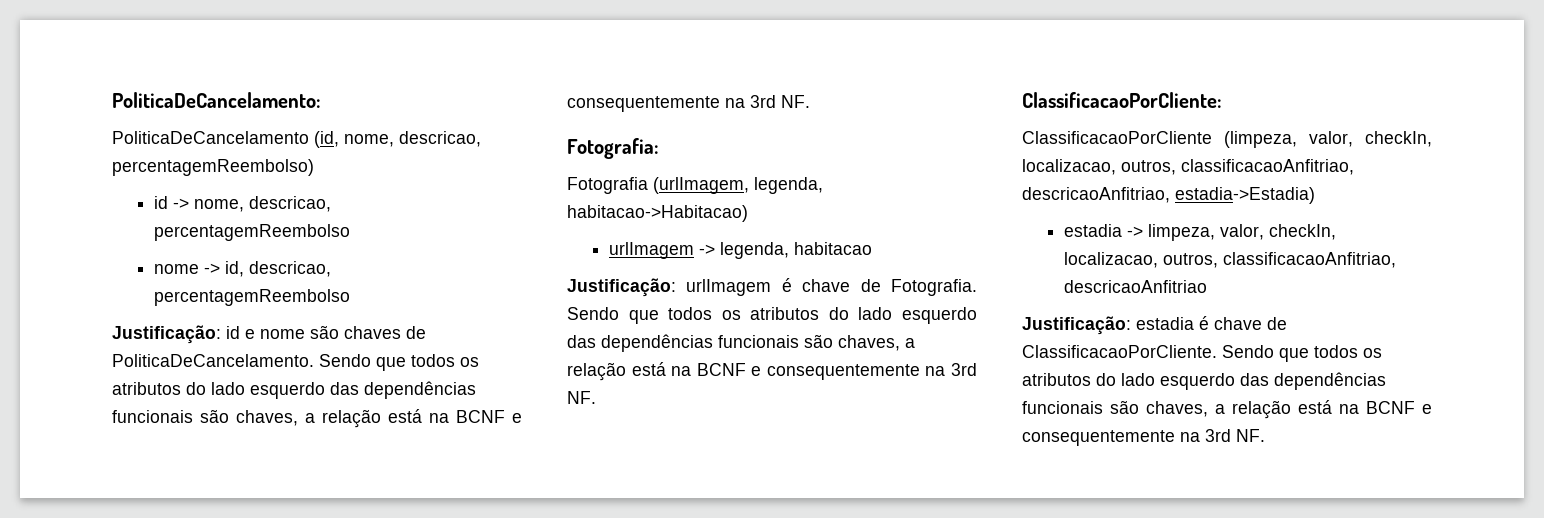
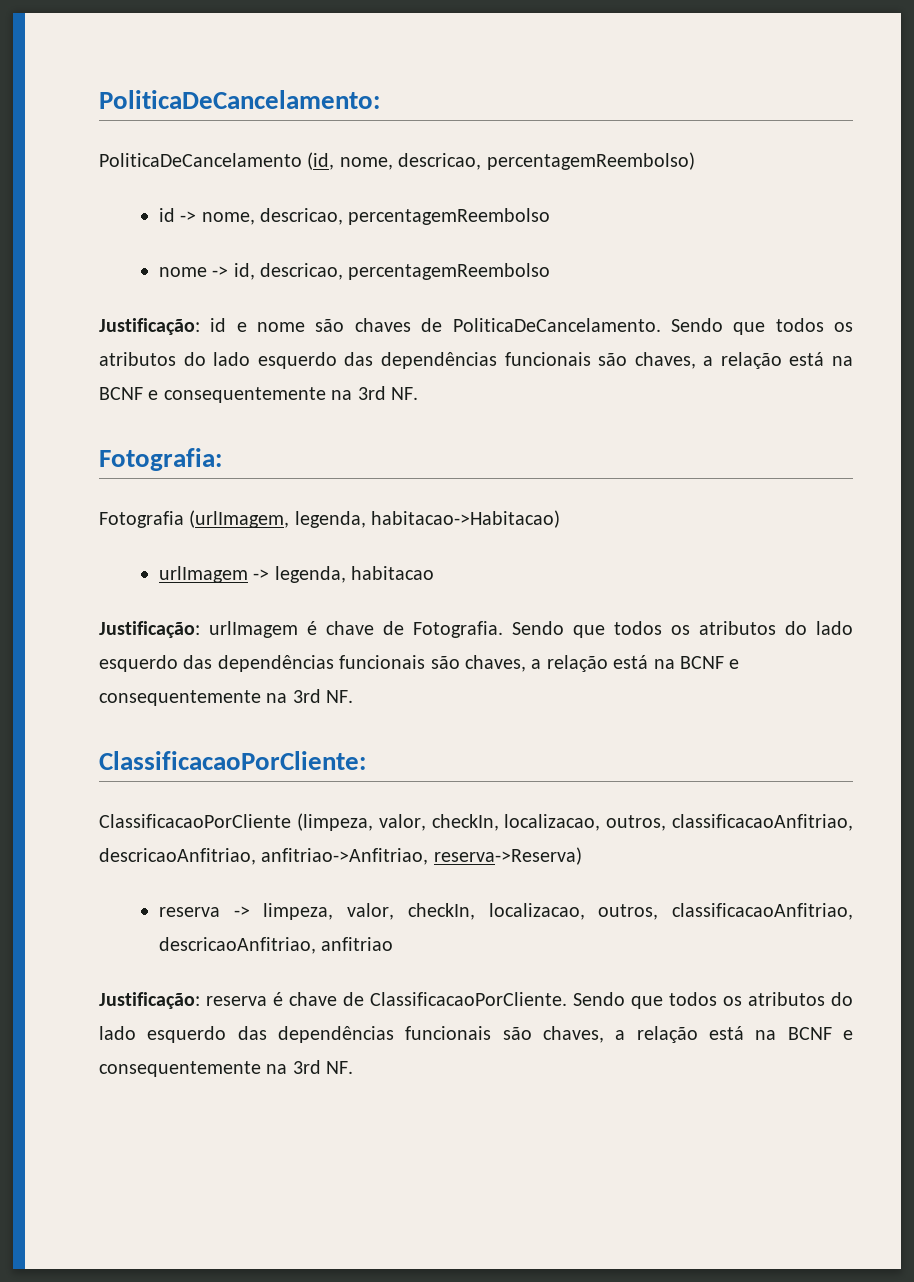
- ClassificacaoPorCliente (limpeza, valor, checkIn, localizacao, outros, classificacaoAnfitriao, descricaoAnfitriao, estadia->Estadia)
- estadia -> limpeza, valor, checkIn, localizacao, outros, classificacaoAnfitriao, descricaoAnfitriao
- Justificação: estadia é chave de ClassificacaoPorCliente.
+ ClassificacaoPorCliente (limpeza, valor, checkIn, localizacao, outros, classificacaoAnfitriao, descricaoAnfitriao, anfitriao->Anfitriao, reserva->Reserva)
+ reserva -> limpeza, valor, checkIn, localizacao, outros, classificacaoAnfitriao, descricaoAnfitriao, anfitriao
+ Justificação: reserva é chave de ClassificacaoPorCliente.

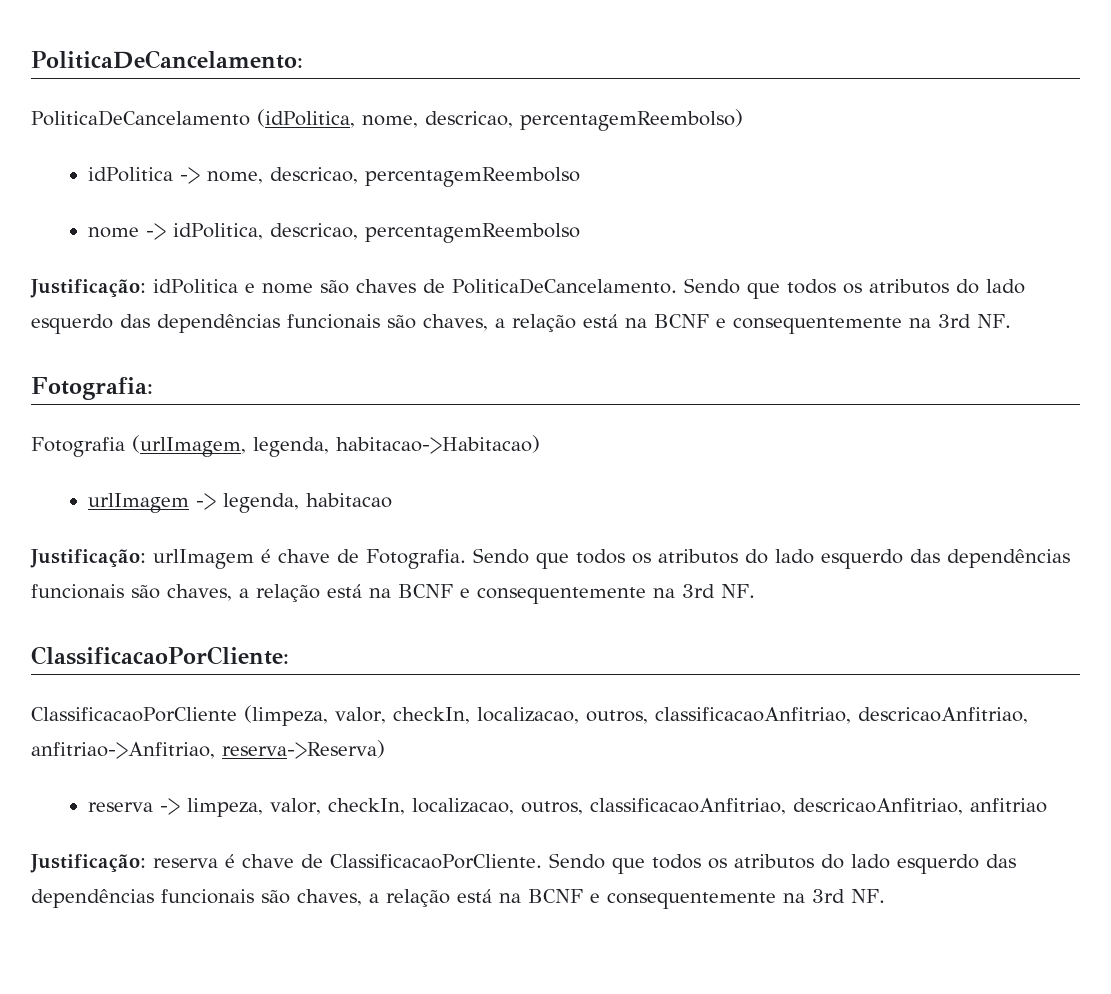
- PoliticaDeCancelamento (id, nome, descricao, percentagemReembolso)
+ PoliticaDeCancelamento (idPolitica, nome, descricao, percentagemReembolso)
- id -> nome, descricao, percentagemReembolso
+ idPolitica -> nome, descricao, percentagemReembolso
- nome -> id, descricao, percentagemReembolso
+ nome -> idPolitica, descricao, percentagemReembolso
- Justificação: id e nome são chaves de PoliticaDeCancelamento.
+ Justificação: idPolitica e nome são chaves de PoliticaDeCancelamento.

